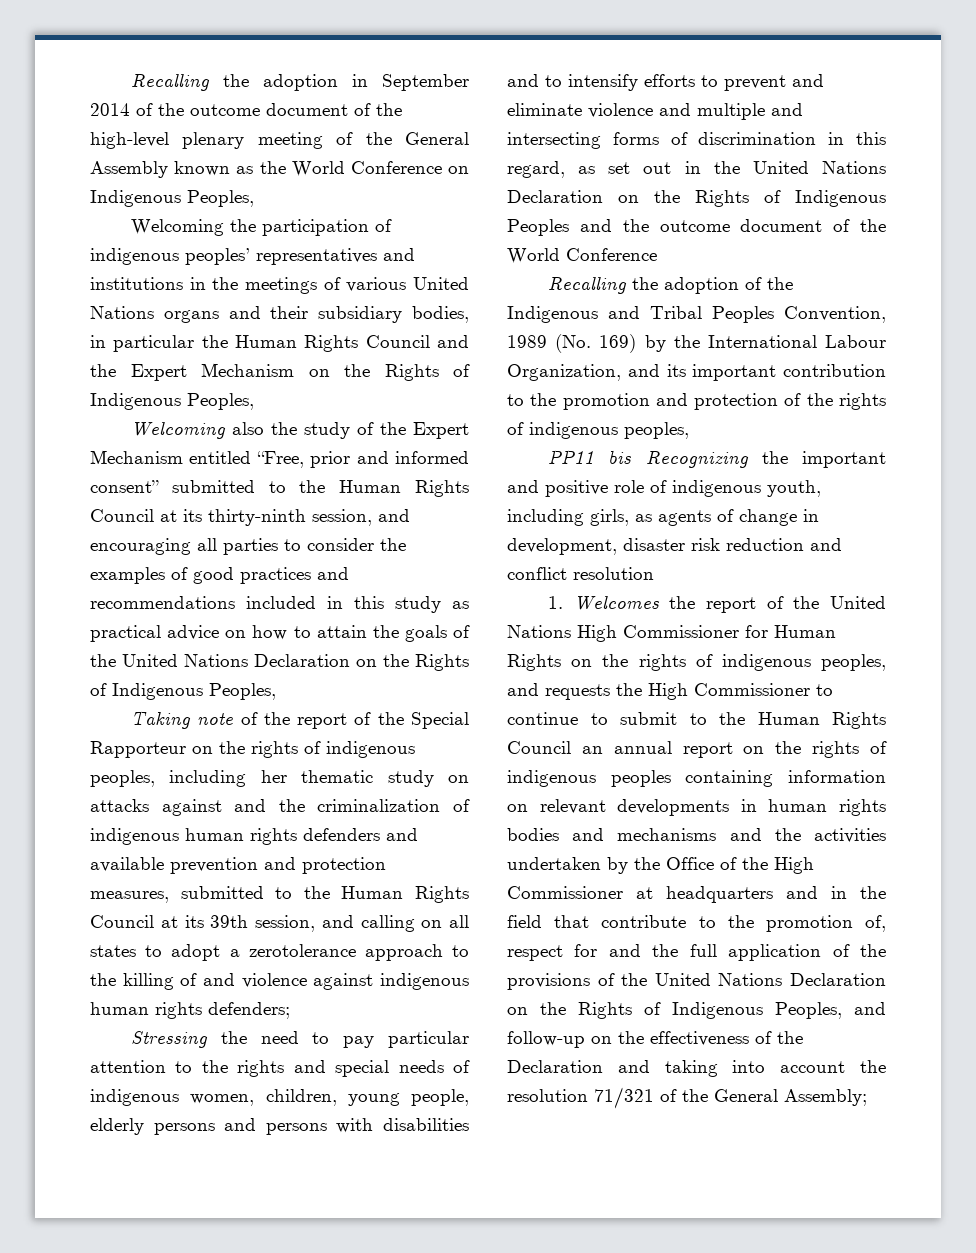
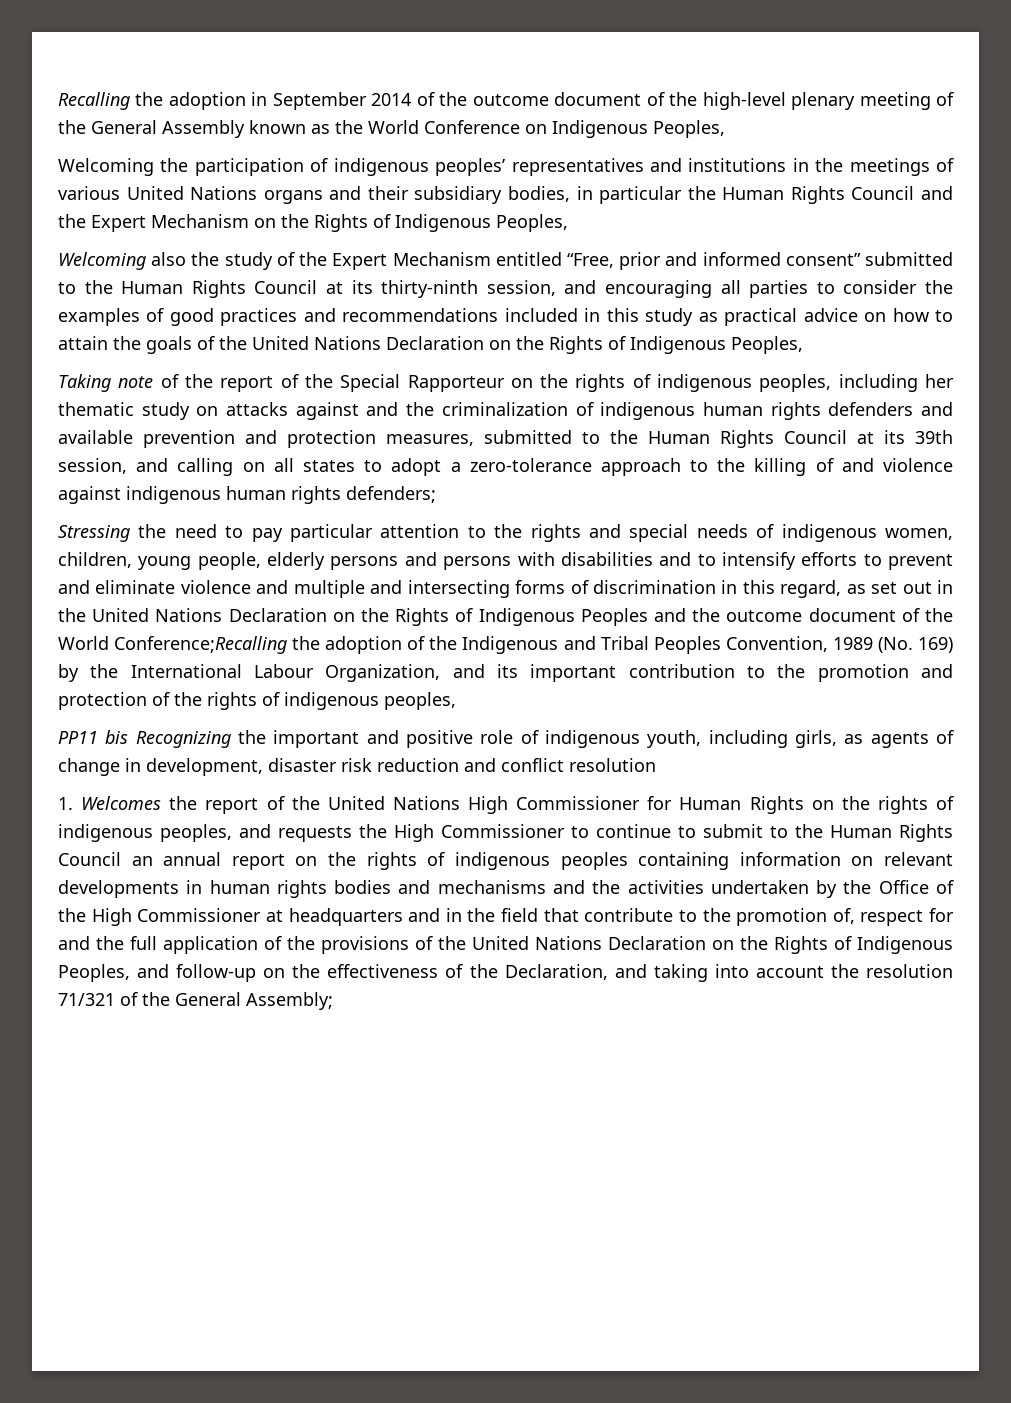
- Taking note of the report of the Special Rapporteur on the rights of indigenous peoples, including her thematic study on attacks against and the criminalization of indigenous human rights defenders and available prevention and protection measures, submitted to the Human Rights Council at its 39th session, and calling on all states to adopt a zerotolerance approach to the killing of and violence against indigenous human rights defenders;
+ Taking note of the report of the Special Rapporteur on the rights of indigenous peoples, including her thematic study on attacks against and the criminalization of indigenous human rights defenders and available prevention and protection measures, submitted to the Human Rights Council at its 39th session, and calling on all states to adopt a zero-tolerance approach to the killing of and violence against indigenous human rights defenders;
- Stressing the need to pay particular attention to the rights and special needs of indigenous women, children, young people, elderly persons and persons with disabilities and to intensify efforts to prevent and eliminate violence and multiple and intersecting forms of discrimination in this regard, as set out in the United Nations Declaration on the Rights of Indigenous Peoples and the outcome document of the World Conference
- Recalling the adoption of the Indigenous and Tribal Peoples Convention, 1989 (No. 169) by the International Labour Organization, and its important contribution to the promotion and protection of the rights of indigenous peoples,
+ Stressing the need to pay particular attention to the rights and special needs of indigenous women, children, young people, elderly persons and persons with disabilities and to intensify efforts to prevent and eliminate violence and multiple and intersecting forms of discrimination in this regard, as set out in the United Nations Declaration on the Rights of Indigenous Peoples and the outcome document of the World Conference;Recalling the adoption of the Indigenous and Tribal Peoples Convention, 1989 (No. 169) by the International Labour Organization, and its important contribution to the promotion and protection of the rights of indigenous peoples,
- 1. Welcomes the report of the United Nations High Commissioner for Human Rights on the rights of indigenous peoples, and requests the High Commissioner to continue to submit to the Human Rights Council an annual report on the rights of indigenous peoples containing information on relevant developments in human rights bodies and mechanisms and the activities undertaken by the Office of the High Commissioner at headquarters and in the field that contribute to the promotion of, respect for and the full application of the provisions of the United Nations Declaration on the Rights of Indigenous Peoples, and follow-up on the effectiveness of the Declaration and taking into account the resolution 71/321 of the General Assembly;
+ 1. Welcomes the report of the United Nations High Commissioner for Human Rights on the rights of indigenous peoples, and requests the High Commissioner to continue to submit to the Human Rights Council an annual report on the rights of indigenous peoples containing information on relevant developments in human rights bodies and mechanisms and the activities undertaken by the Office of the High Commissioner at headquarters and in the field that contribute to the promotion of, respect for and the full application of the provisions of the United Nations Declaration on the Rights of Indigenous Peoples, and follow-up on the effectiveness of the Declaration, and taking into account the resolution 71/321 of the General Assembly;

